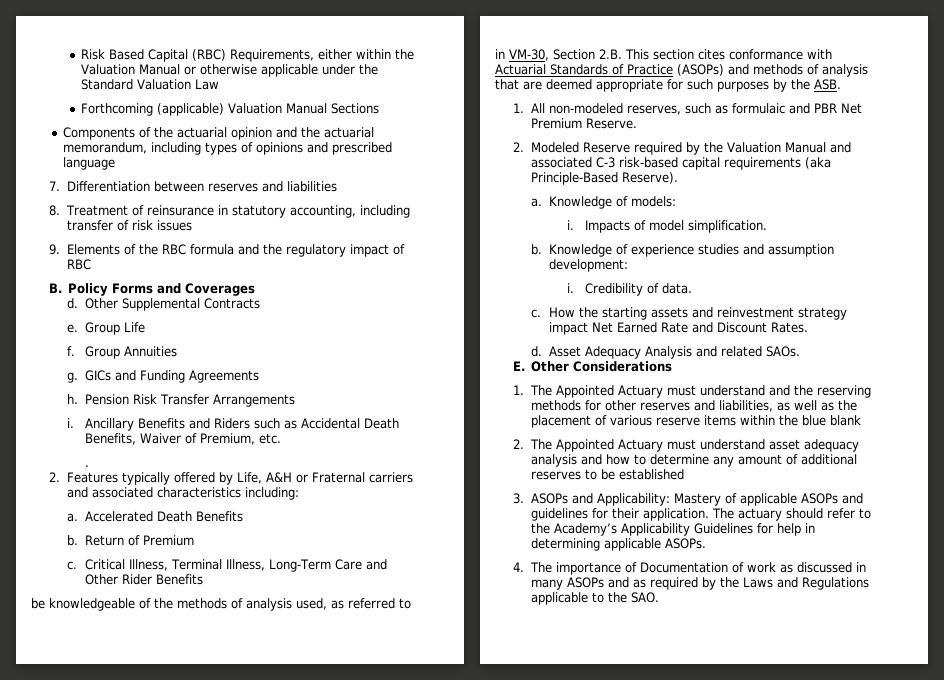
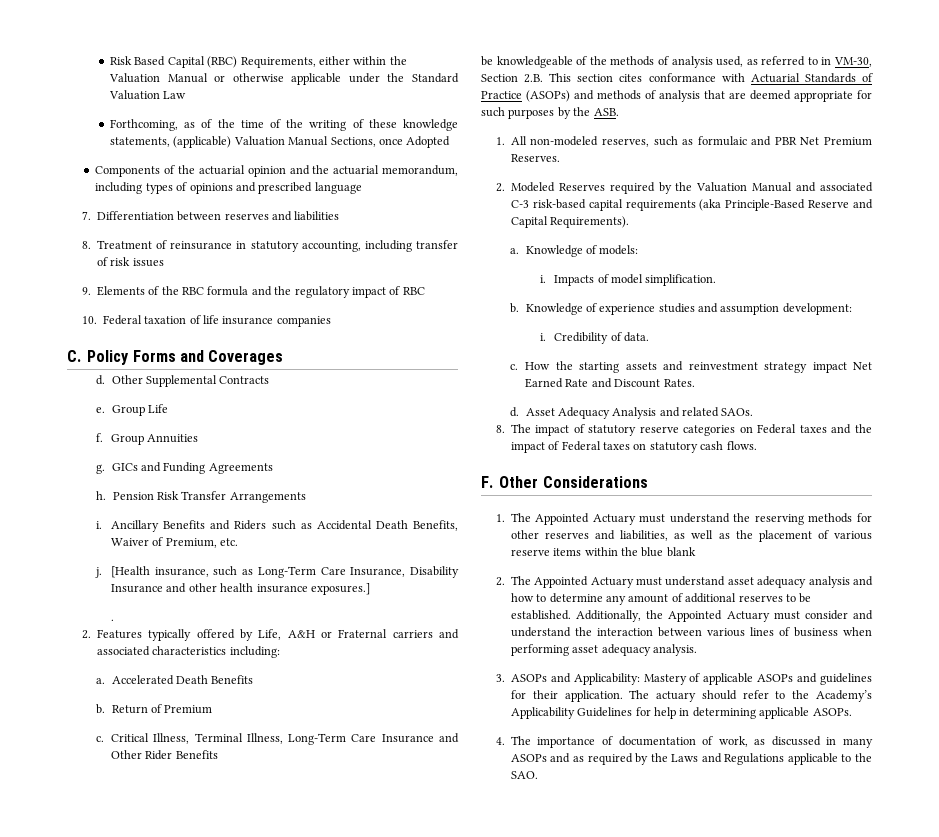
- Forthcoming (applicable) Valuation Manual Sections
+ Forthcoming, as of the time of the writing of these knowledge statements, (applicable) Valuation Manual Sections, once Adopted
- B. Policy Forms and Coverages
+ 10. Federal taxation of life insurance companies
+ C. Policy Forms and Coverages
+ j. [Health insurance, such as Long-Term Care Insurance, Disability Insurance and other health insurance exposures.]
- Critical Illness, Terminal Illness, Long-Term Care and Other Rider Benefits
+ Critical Illness, Terminal Illness, Long-Term Care Insurance and Other Rider Benefits
- 1. All non-modeled reserves, such as formulaic and PBR Net Premium Reserve.
+ 1. All non-modeled reserves, such as formulaic and PBR Net Premium Reserves.
- 2. Modeled Reserve required by the Valuation Manual and associated C-3 risk-based capital requirements (aka Principle-Based Reserve).
+ 2. Modeled Reserves required by the Valuation Manual and associated C-3 risk-based capital requirements (aka Principle-Based Reserve and Capital Requirements).
- E. Other Considerations
+ 8. The impact of statutory reserve categories on Federal taxes and the impact of Federal taxes on statutory cash flows.
+ F. Other Considerations
- 1. The Appointed Actuary must understand and the reserving methods for other reserves and liabilities, as well as the placement of various reserve items within the blue blank
+ 1. The Appointed Actuary must understand the reserving methods for other reserves and liabilities, as well as the placement of various reserve items within the blue blank
- 2. The Appointed Actuary must understand asset adequacy analysis and how to determine any amount of additional reserves to be established
+ 2. The Appointed Actuary must understand asset adequacy analysis and how to determine any amount of additional reserves to be established. Additionally, the Appointed Actuary must consider and understand the interaction between various lines of business when performing asset adequacy analysis.
- 4. The importance of Documentation of work as discussed in many ASOPs and as required by the Laws and Regulations applicable to the SAO.
+ 4. The importance of documentation of work, as discussed in many ASOPs and as required by the Laws and Regulations applicable to the SAO.

